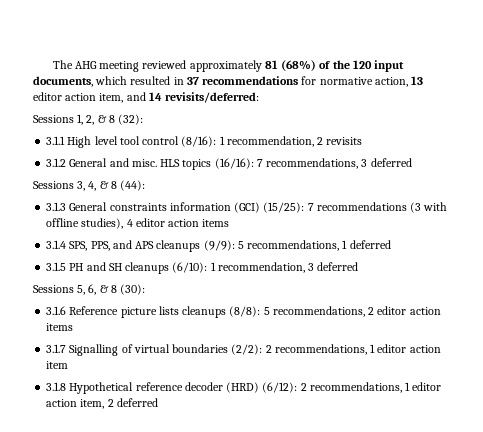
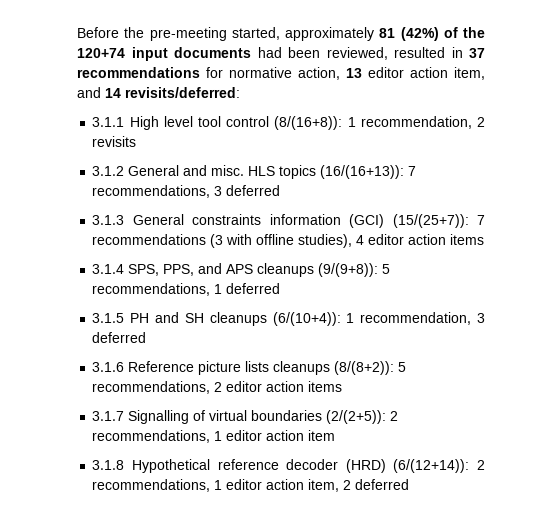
- The AHG meeting reviewed approximately 81 (68%) of the 120 input documents, which resulted in 37 recommendations for normative action, 13 editor action item, and 14 revisits/deferred:
+ Before the pre-meeting started, approximately 81 (42%) of the 120+74 input documents had been reviewed, resulted in 37 recommendations for normative action, 13 editor action item, and 14 revisits/deferred:
- Sessions 1, 2, & 8 (32):
- 3.1.1 High level tool control (8/16): 1 recommendation, 2 revisits
+ 3.1.1 High level tool control (8/(16+8)): 1 recommendation, 2 revisits
- HLS topics (16/16): 7 recommendations, 3 deferred
+ HLS topics (16/(16+13)): 7 recommendations, 3 deferred
- Sessions 3, 4, & 8 (44):
- 3.1.3 General constraints information (GCI) (15/25): 7 recommendations (3 with offline studies), 4 editor action items
+ 3.1.3 General constraints information (GCI) (15/(25+7)): 7 recommendations (3 with offline studies), 4 editor action items
- 3.1.4 SPS, PPS, and APS cleanups (9/9): 5 recommendations, 1 deferred
+ 3.1.4 SPS, PPS, and APS cleanups (9/(9+8)): 5 recommendations, 1 deferred
- 3.1.5 PH and SH cleanups (6/10): 1 recommendation, 3 deferred
+ 3.1.5 PH and SH cleanups (6/(10+4)): 1 recommendation, 3 deferred
- Sessions 5, 6, & 8 (30):
- 3.1.6 Reference picture lists cleanups (8/8): 5 recommendations, 2 editor action items
+ 3.1.6 Reference picture lists cleanups (8/(8+2)): 5 recommendations, 2 editor action items
- 3.1.7 Signalling of virtual boundaries (2/2): 2 recommendations, 1 editor action item
+ 3.1.7 Signalling of virtual boundaries (2/(2+5)): 2 recommendations, 1 editor action item
- 3.1.8 Hypothetical reference decoder (HRD) (6/12): 2 recommendations, 1 editor action item, 2 deferred
+ 3.1.8 Hypothetical reference decoder (HRD) (6/(12+14)): 2 recommendations, 1 editor action item, 2 deferred

